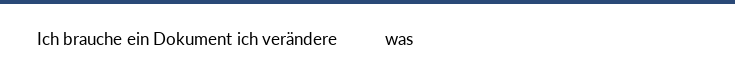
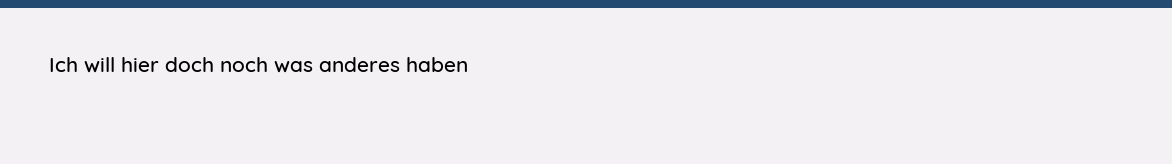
- Ich brauche ein Dokument ich verändere was
+ Ich will hier doch noch was anderes haben

